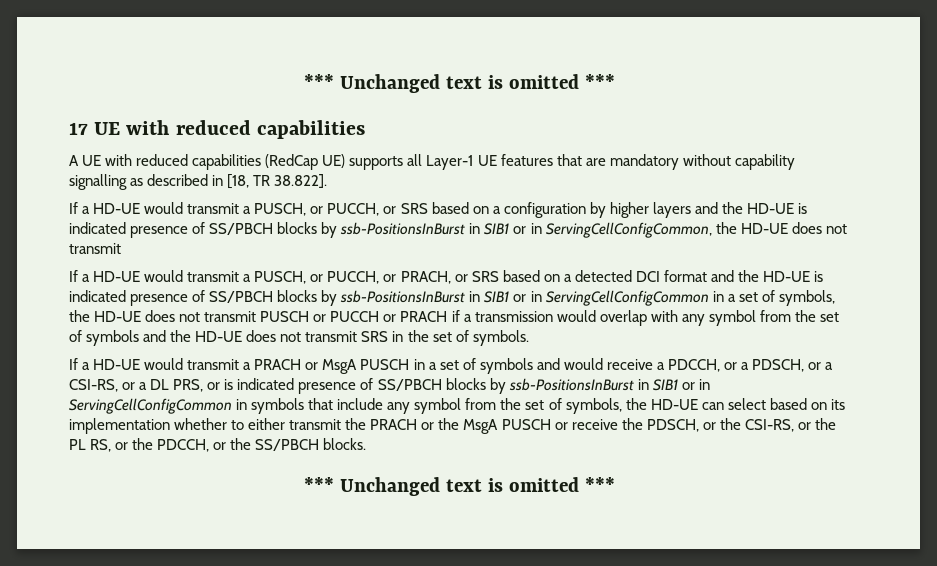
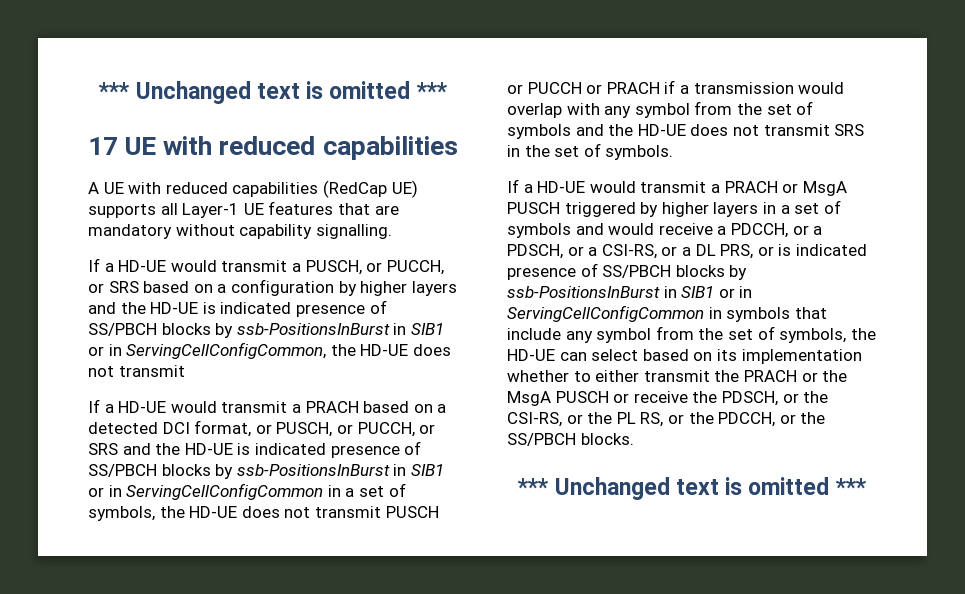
- A UE with reduced capabilities (RedCap UE) supports all Layer-1 UE features that are mandatory without capability signalling as described in [18, TR 38.822].
+ A UE with reduced capabilities (RedCap UE) supports all Layer-1 UE features that are mandatory without capability signalling.
- If a HD-UE would transmit a PUSCH, or PUCCH, or PRACH, or SRS based on a detected DCI format and the HD-UE is indicated presence of SS/PBCH blocks by ssb-PositionsInBurst in SIB1 or in ServingCellConfigCommon in a set of symbols, the HD-UE does not transmit PUSCH or PUCCH or PRACH if a transmission would overlap with any symbol from the set of symbols and the HD-UE does not transmit SRS in the set of symbols.
+ If a HD-UE would transmit a PRACH based on a detected DCI format, or PUSCH, or PUCCH, or SRS and the HD-UE is indicated presence of SS/PBCH blocks by ssb-PositionsInBurst in SIB1 or in ServingCellConfigCommon in a set of symbols, the HD-UE does not transmit PUSCH or PUCCH or PRACH if a transmission would overlap with any symbol from the set of symbols and the HD-UE does not transmit SRS in the set of symbols.
- If a HD-UE would transmit a PRACH or MsgA PUSCH in a set of symbols and would receive a PDCCH, or a PDSCH, or a CSI-RS, or a DL PRS, or is indicated presence of SS/PBCH blocks by ssb-PositionsInBurst in SIB1 or in ServingCellConfigCommon in symbols that include any symbol from the set of symbols, the HD-UE can select based on its implementation whether to either transmit the PRACH or the MsgA PUSCH or receive the PDSCH, or the CSI-RS, or the PL RS, or the PDCCH, or the SS/PBCH blocks.
+ If a HD-UE would transmit a PRACH or MsgA PUSCH triggered by higher layers in a set of symbols and would receive a PDCCH, or a PDSCH, or a CSI-RS, or a DL PRS, or is indicated presence of SS/PBCH blocks by ssb-PositionsInBurst in SIB1 or in ServingCellConfigCommon in symbols that include any symbol from the set of symbols, the HD-UE can select based on its implementation whether to either transmit the PRACH or the MsgA PUSCH or receive the PDSCH, or the CSI-RS, or the PL RS, or the PDCCH, or the SS/PBCH blocks.

